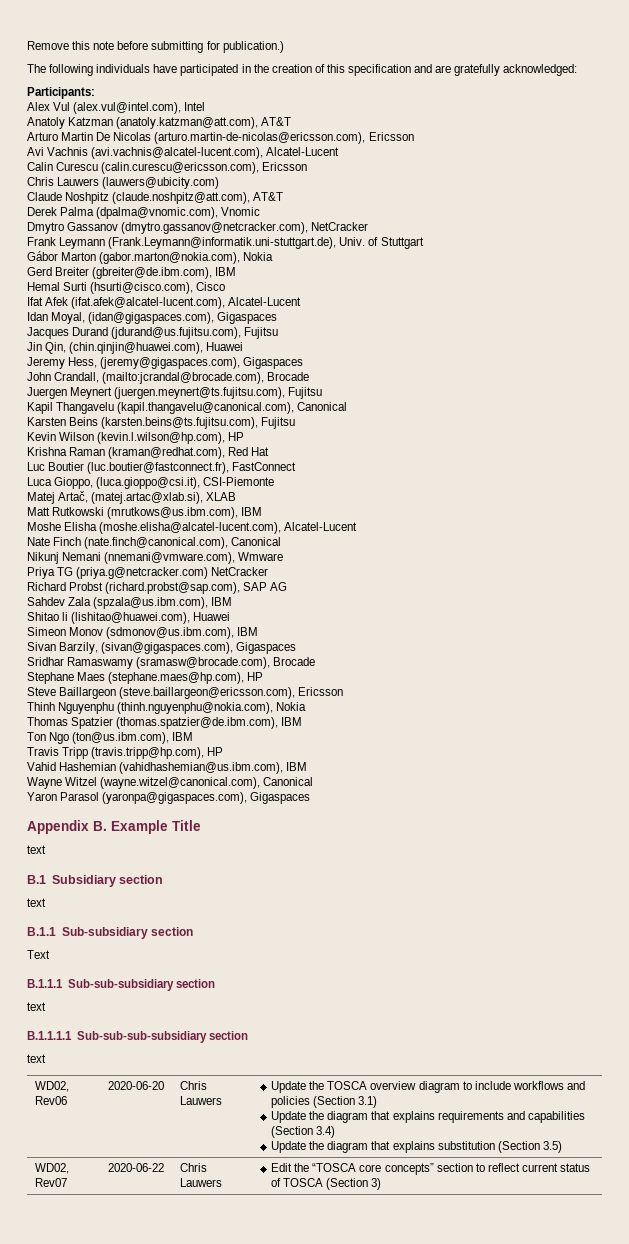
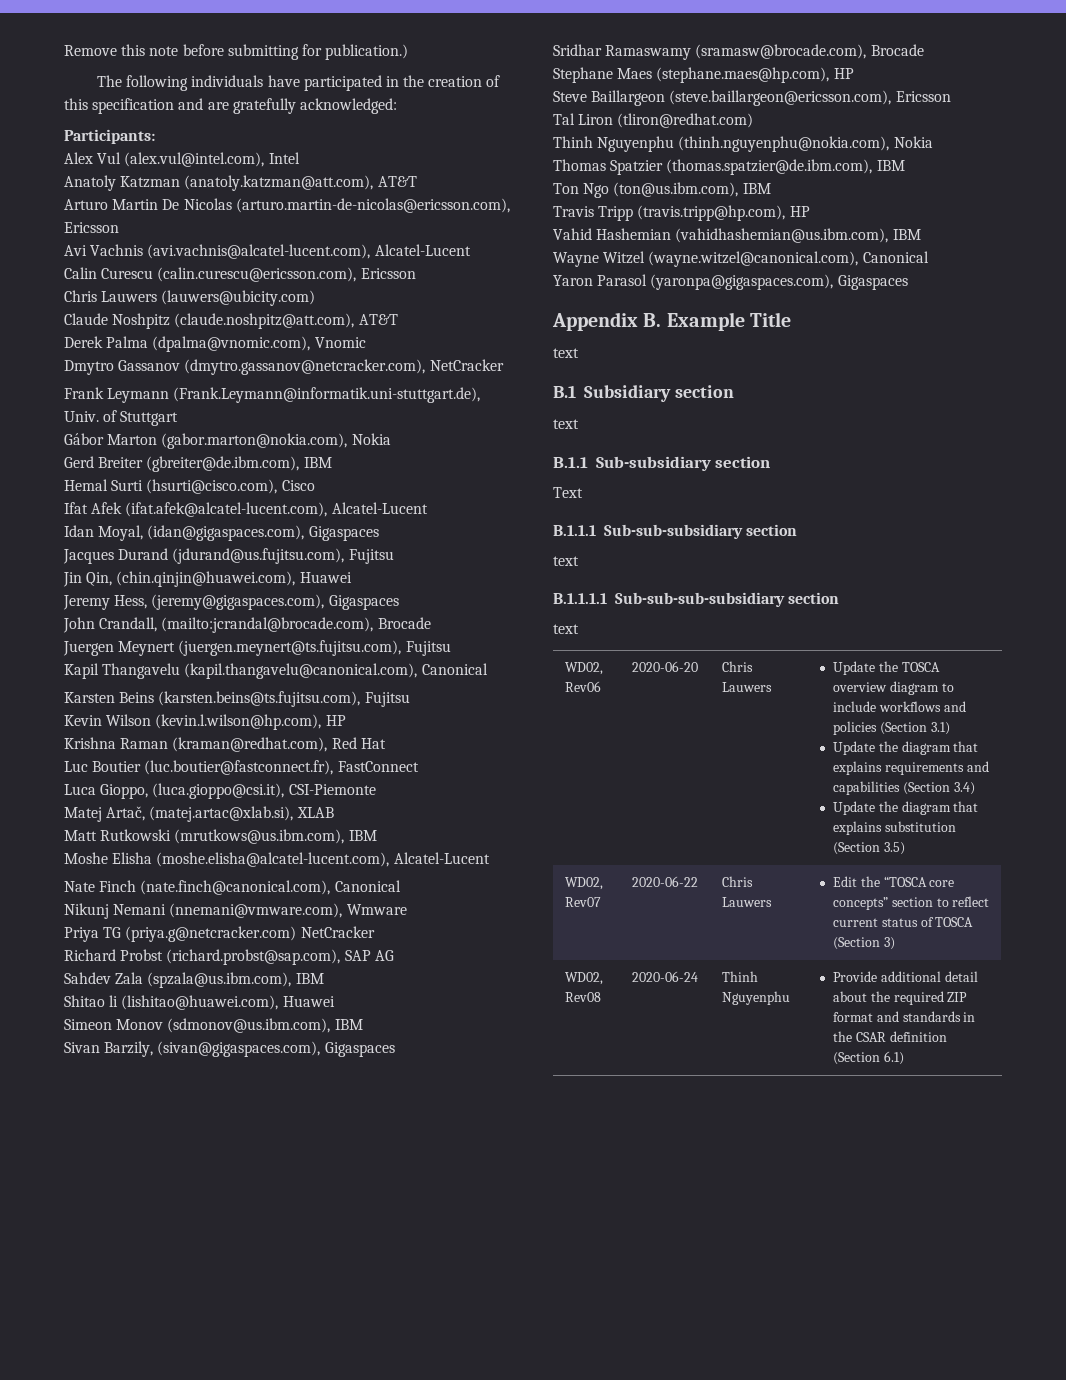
+ Tal Liron (tliron@redhat.com)
+ WD02, Rev08 | 2020-06-24 | Thinh Nguyenphu | Provide additional detail about the required ZIP format and standards in the CSAR definition (Section 6.1)

